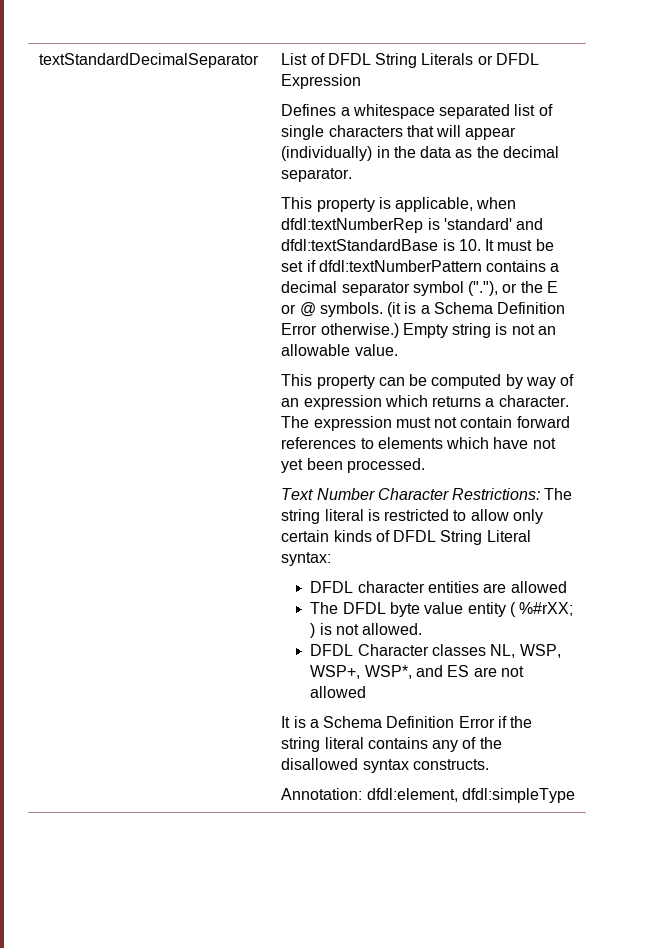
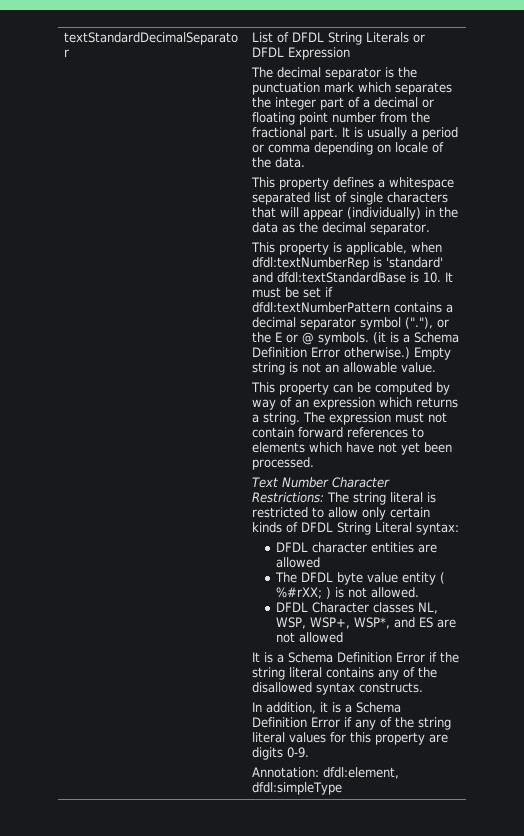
- Defines a whitespace separated list of single characters that will appear (individually) in the data as the decimal separator.
+ The decimal separator is the punctuation mark which separates the integer part of a decimal or floating point number from the fractional part. It is usually a period or comma depending on locale of the data.
+ This property defines a whitespace separated list of single characters that will appear (individually) in the data as the decimal separator.
- This property can be computed by way of an expression which returns a character.
+ This property can be computed by way of an expression which returns a string.
+ In addition, it is a Schema Definition Error if any of the string literal values for this property are digits 0-9.

